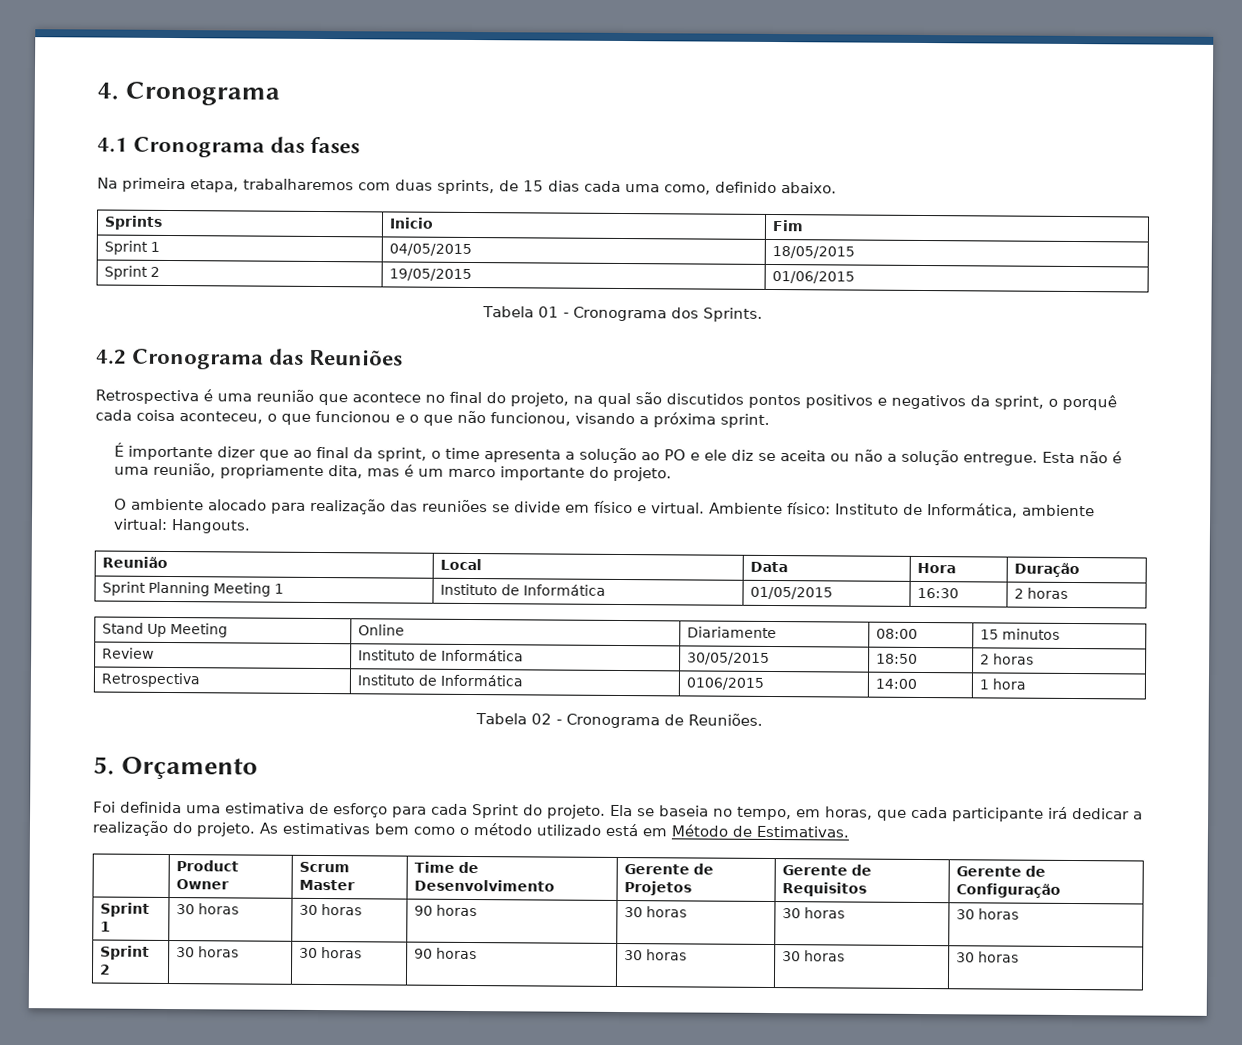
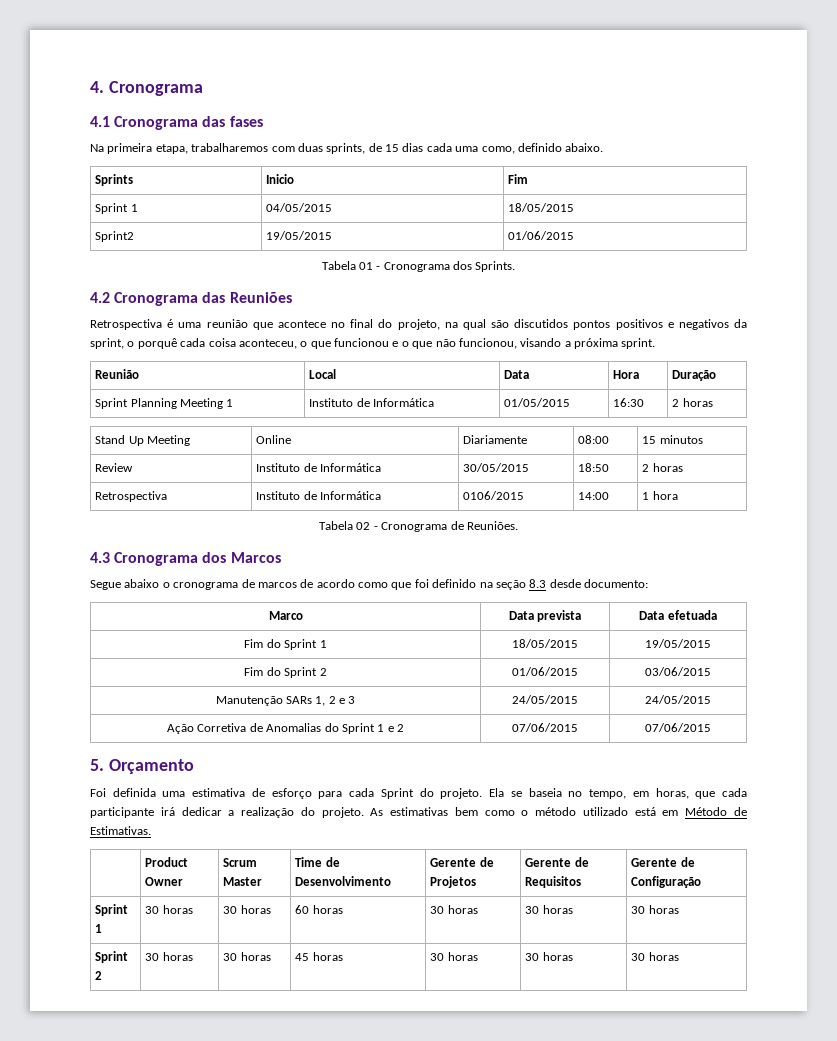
- Sprint 2 | 19/05/2015 | 01/06/2015
+ Sprint2 | 19/05/2015 | 01/06/2015
- É importante dizer que ao final da sprint, o time apresenta a solução ao PO e ele diz se aceita ou não a solução entregue. Esta não é uma reunião, propriamente dita, mas é um marco importante do projeto.
- O ambiente alocado para realização das reuniões se divide em físico e virtual. Ambiente físico: Instituto de Informática, ambiente virtual: Hangouts.
+ 4.3 Cronograma dos Marcos
+ Segue abaixo o cronograma de marcos de acordo como que foi definido na seção 8.3 desde documento:
+ Marco | Data prevista | Data efetuada
+ Fim do Sprint 1 | 18/05/2015 | 19/05/2015
+ Fim do Sprint 2 | 01/06/2015 | 03/06/2015
+ Manutenção SARs 1, 2 e 3 | 24/05/2015 | 24/05/2015
+ Ação Corretiva de Anomalias do Sprint 1 e 2 | 07/06/2015 | 07/06/2015
- Sprint 1 | 30 horas | 30 horas | 90 horas | 30 horas | 30 horas | 30 horas
+ Sprint 1 | 30 horas | 30 horas | 60 horas | 30 horas | 30 horas | 30 horas
- Sprint 2 | 30 horas | 30 horas | 90 horas | 30 horas | 30 horas | 30 horas
+ Sprint 2 | 30 horas | 30 horas | 45 horas | 30 horas | 30 horas | 30 horas

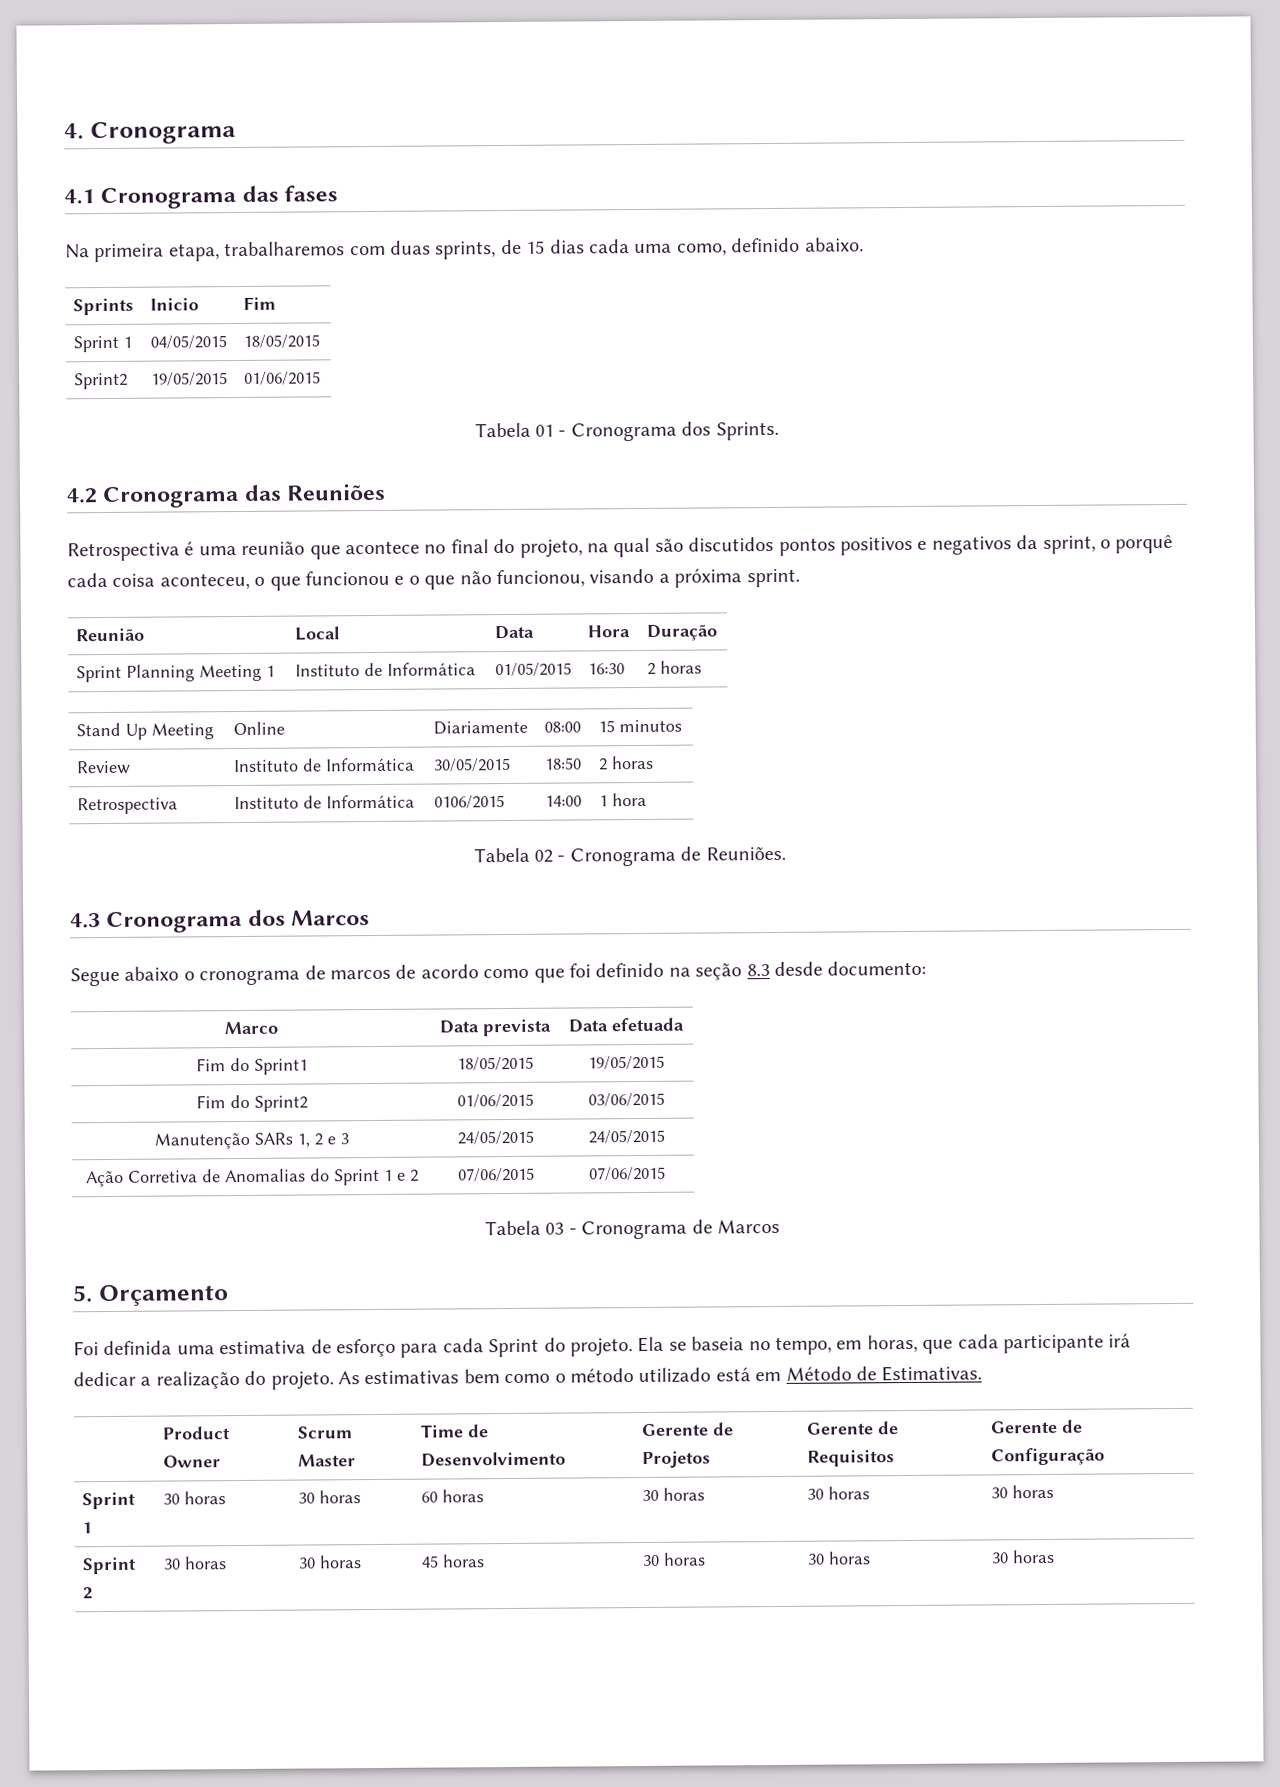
- Fim do Sprint 1 | 18/05/2015 | 19/05/2015
+ Fim do Sprint1 | 18/05/2015 | 19/05/2015
- Fim do Sprint 2 | 01/06/2015 | 03/06/2015
+ Fim do Sprint2 | 01/06/2015 | 03/06/2015
+ Tabela 03 - Cronograma de Marcos

